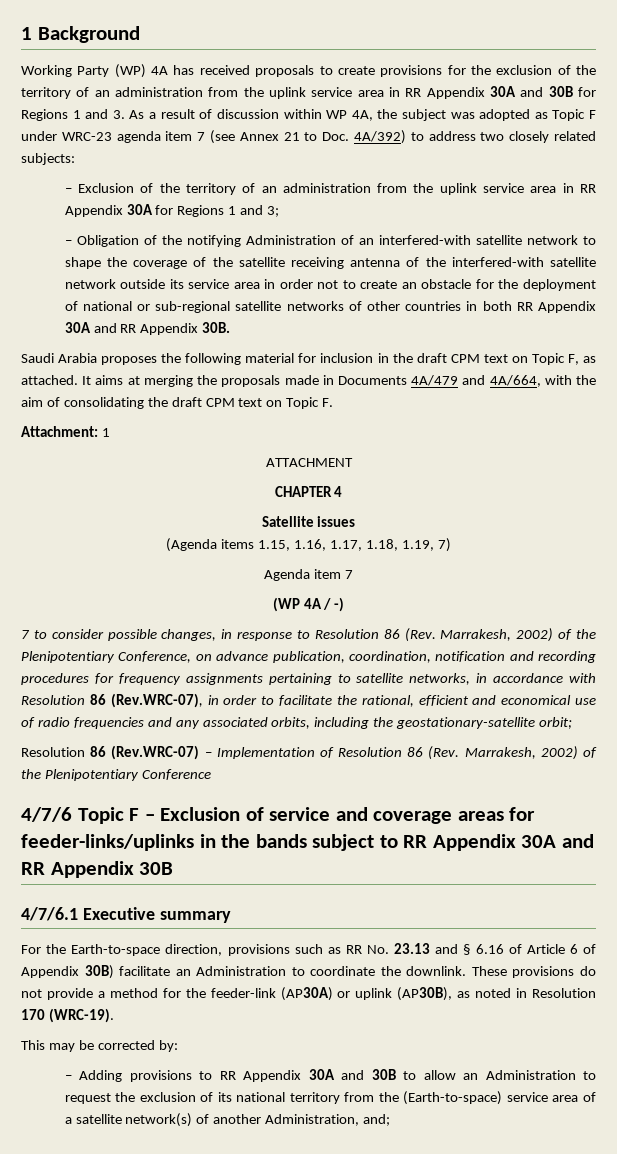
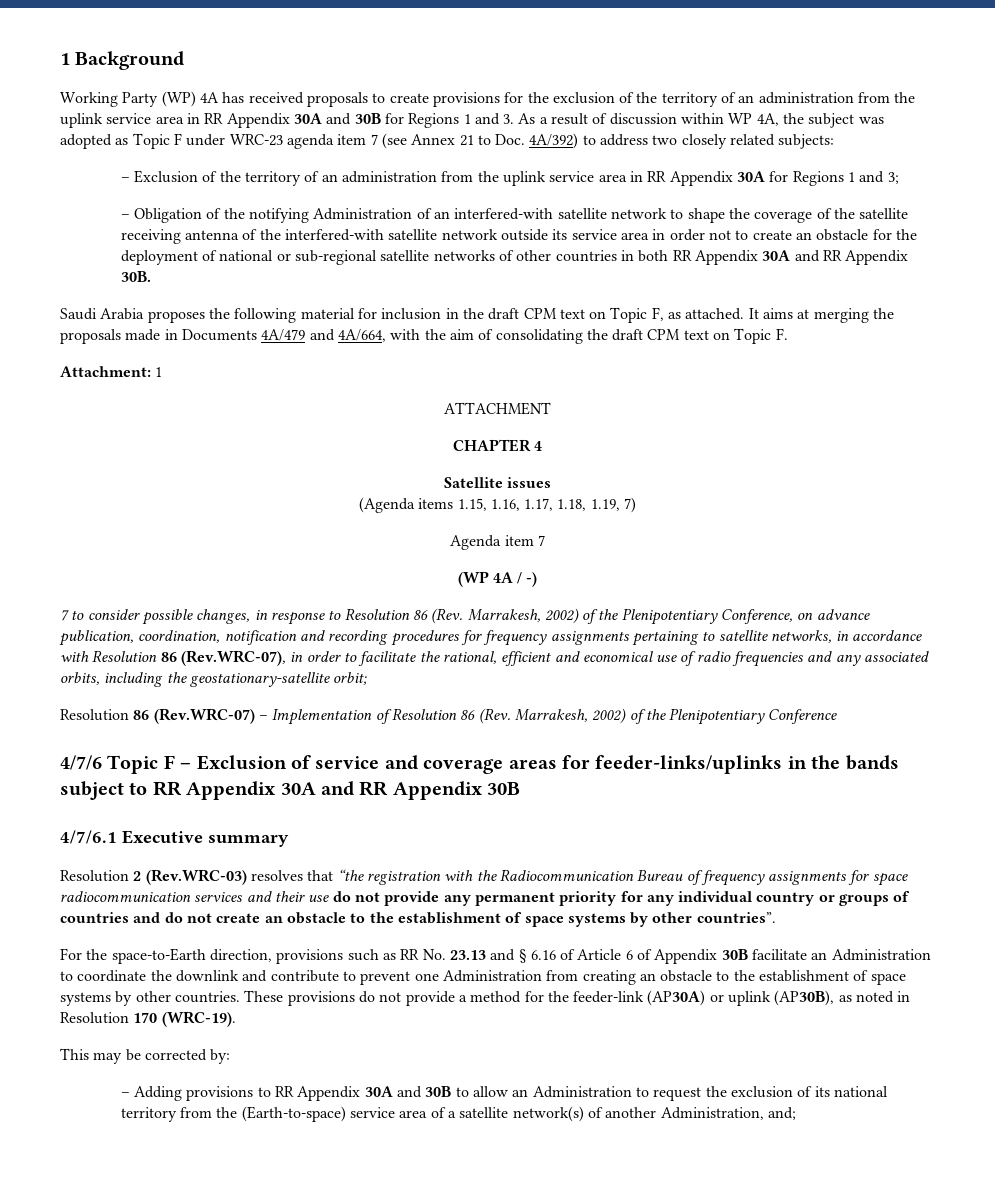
+ Resolution 2 (Rev.WRC-03) resolves that “the registration with the Radiocommunication Bureau of frequency assignments for space radiocommunication services and their use do not provide any permanent priority for any individual country or groups of countries and do not create an obstacle to the establishment of space systems by other countries”.
- For the Earth-to-space direction, provisions such as RR No. 23.13 and § 6.16 of Article 6 of Appendix 30B) facilitate an Administration to coordinate the downlink.
+ For the space-to-Earth direction, provisions such as RR No. 23.13 and § 6.16 of Article 6 of Appendix 30B facilitate an Administration to coordinate the downlink and contribute to prevent one Administration from creating an obstacle to the establishment of space systems by other countries.

